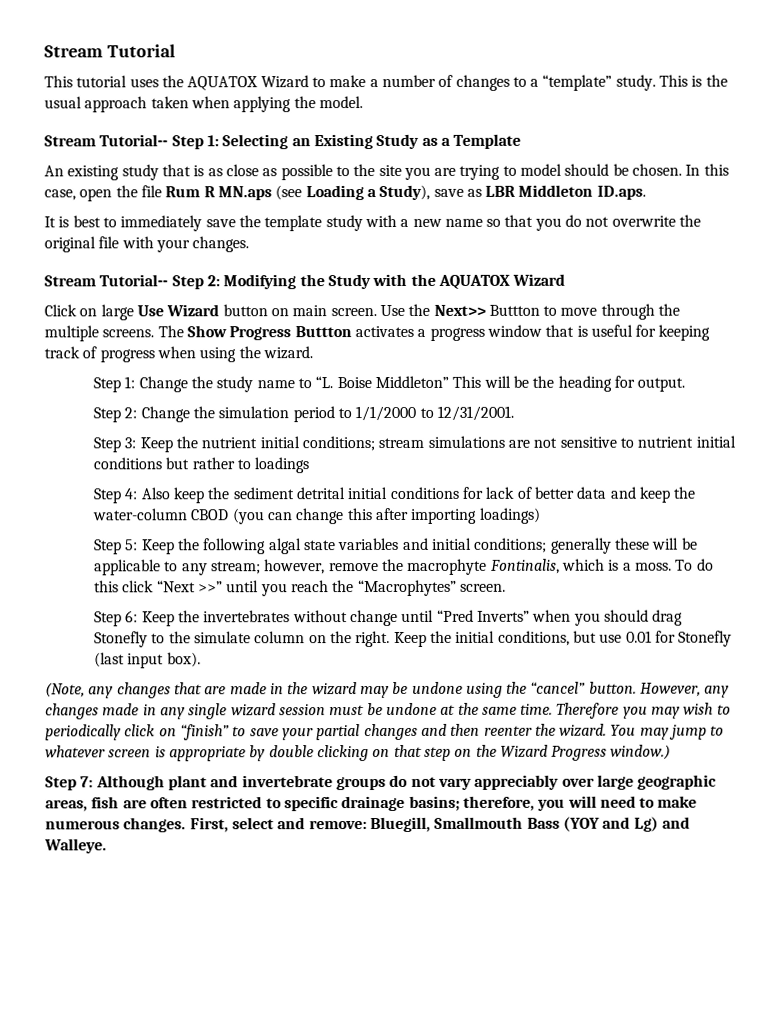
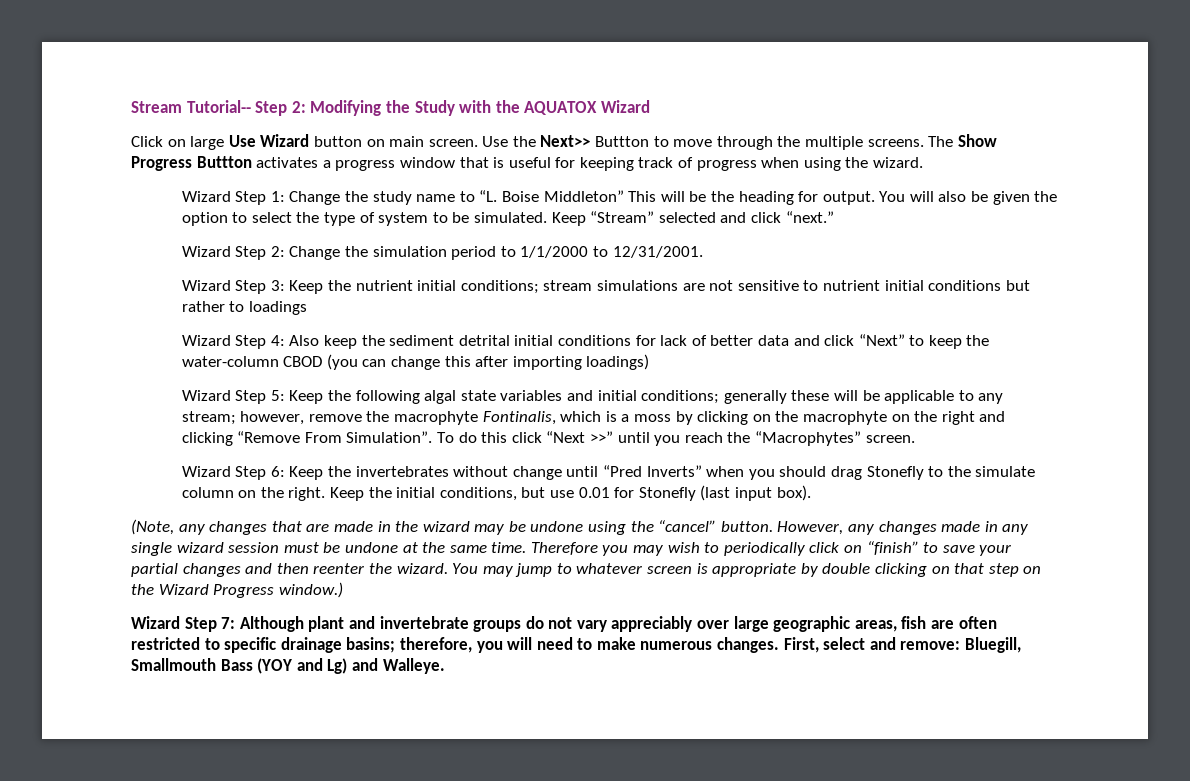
- Stream Tutorial
- This tutorial uses the AQUATOX Wizard to make a number of changes to a “template” study. This is the usual approach taken when applying the model.
- Stream Tutorial-- Step 1: Selecting an Existing Study as a Template
- An existing study that is as close as possible to the site you are trying to model should be chosen. In this case, open the file Rum R MN.aps (see Loading a Study), save as LBR Middleton ID.aps.
- It is best to immediately save the template study with a new name so that you do not overwrite the original file with your changes.
- Step 1: Change the study name to “L. Boise Middleton” This will be the heading for output.
- Step 2: Change the simulation period to 1/1/2000 to 12/31/2001.
+ Wizard Step 1: Change the study name to “L. Boise Middleton” This will be the heading for output. You will also be given the option to select the type of system to be simulated. Keep “Stream” selected and click “next.”
+ Wizard Step 2: Change the simulation period to 1/1/2000 to 12/31/2001.
- Step 3: Keep the nutrient initial conditions; stream simulations are not sensitive to nutrient initial conditions but rather to loadings
+ Wizard Step 3: Keep the nutrient initial conditions; stream simulations are not sensitive to nutrient initial conditions but rather to loadings
- Step 4: Also keep the sediment detrital initial conditions for lack of better data and keep the water-column CBOD (you can change this after importing loadings)
+ Wizard Step 4: Also keep the sediment detrital initial conditions for lack of better data and click “Next” to keep the water-column CBOD (you can change this after importing loadings)
- Step 5: Keep the following algal state variables and initial conditions; generally these will be applicable to any stream; however, remove the macrophyte Fontinalis, which is a moss.
+ Wizard Step 5: Keep the following algal state variables and initial conditions; generally these will be applicable to any stream; however, remove the macrophyte Fontinalis, which is a moss by clicking on the macrophyte on the right and clicking “Remove From Simulation”.
- Step 6: Keep the invertebrates without change until “Pred Inverts” when you should drag Stonefly to the simulate column on the right.
+ Wizard Step 6: Keep the invertebrates without change until “Pred Inverts” when you should drag Stonefly to the simulate column on the right.
- Step 7: Although plant and invertebrate groups do not vary appreciably over large geographic areas, fish are often restricted to specific drainage basins; therefore, you will need to make numerous changes.
+ Wizard Step 7: Although plant and invertebrate groups do not vary appreciably over large geographic areas, fish are often restricted to specific drainage basins; therefore, you will need to make numerous changes.

